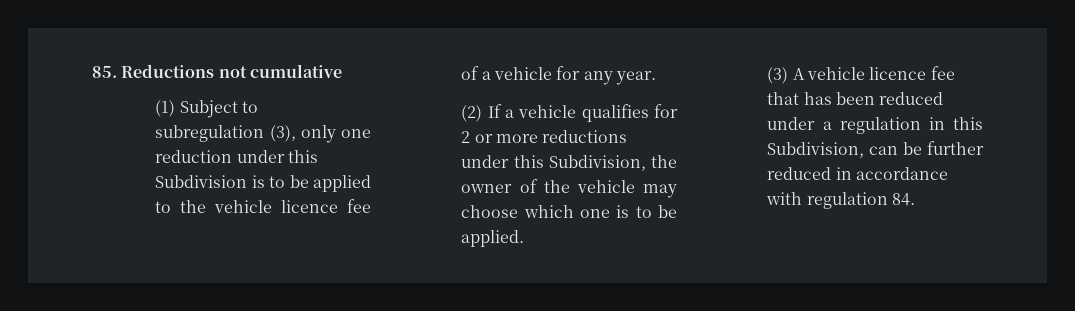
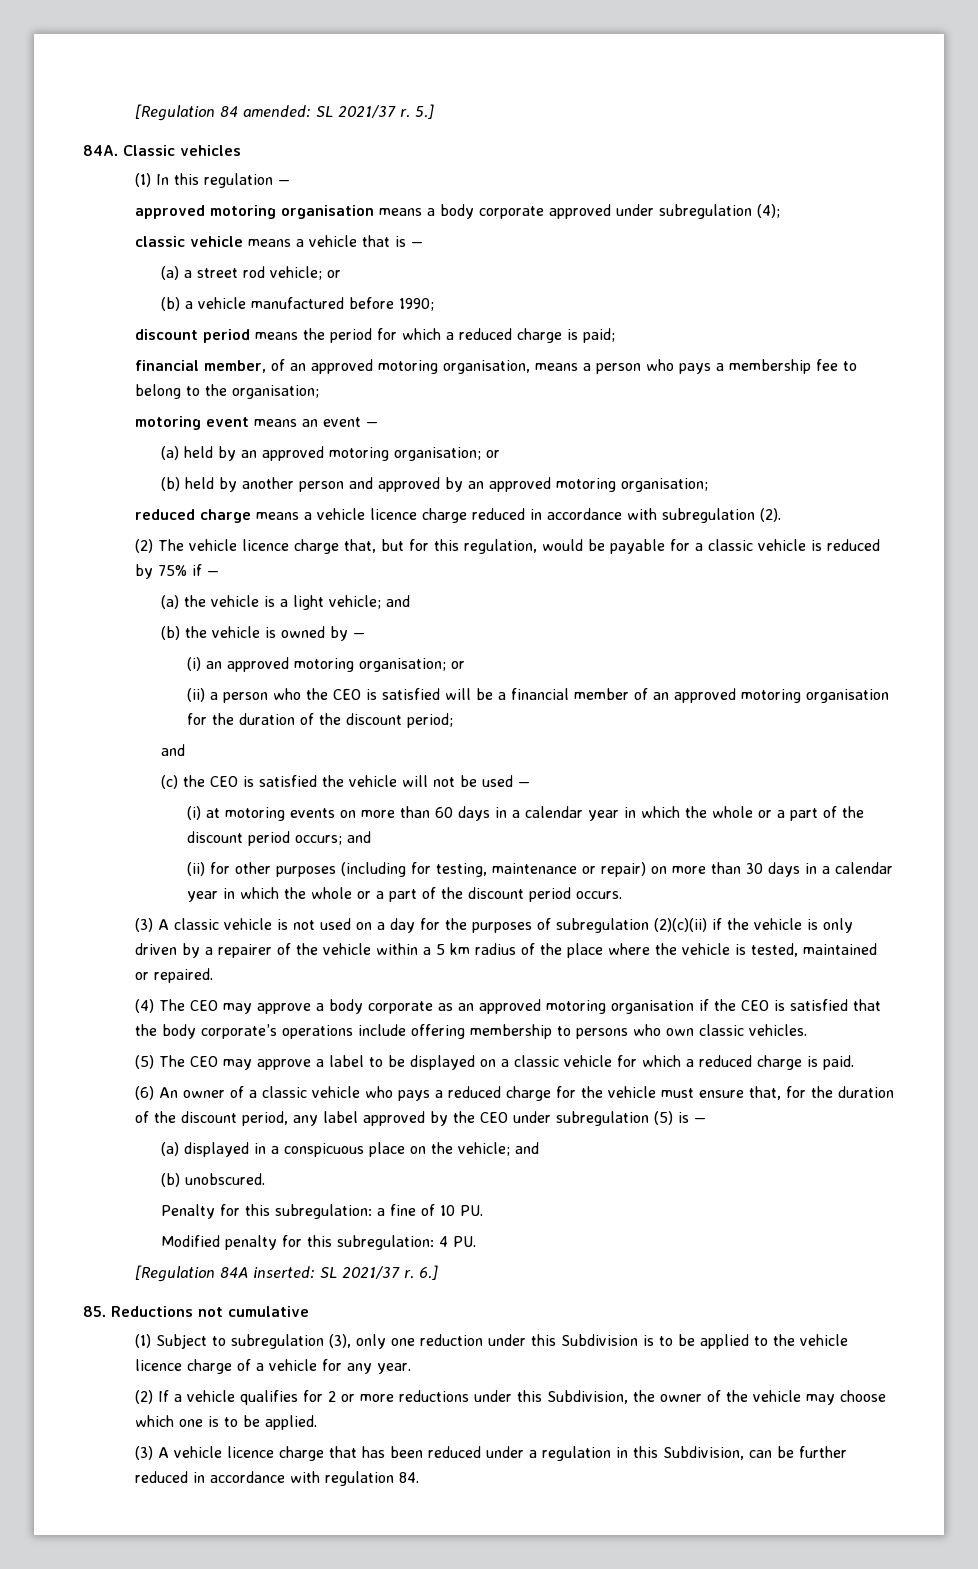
+ [Regulation 84 amended: SL 2021/37 r. 5.]
+ 84A. Classic vehicles
+ (1) In this regulation —
+ approved motoring organisation means a body corporate approved under subregulation (4);
+ classic vehicle means a vehicle that is —
+ (a) a street rod vehicle; or
+ (b) a vehicle manufactured before 1990;
+ discount period means the period for which a reduced charge is paid;
+ financial member, of an approved motoring organisation, means a person who pays a membership fee to belong to the organisation;
+ motoring event means an event —
+ (a) held by an approved motoring organisation; or
+ (b) held by another person and approved by an approved motoring organisation;
+ reduced charge means a vehicle licence charge reduced in accordance with subregulation (2).
+ (2) The vehicle licence charge that, but for this regulation, would be payable for a classic vehicle is reduced by 75% if —
+ (a) the vehicle is a light vehicle; and
+ (b) the vehicle is owned by —
+ (i) an approved motoring organisation; or
+ (ii) a person who the CEO is satisfied will be a financial member of an approved motoring organisation for the duration of the discount period;
+ and
+ (c) the CEO is satisfied the vehicle will not be used —
+ (i) at motoring events on more than 60 days in a calendar year in which the whole or a part of the discount period occurs; and
+ (ii) for other purposes (including for testing, maintenance or repair) on more than 30 days in a calendar year in which the whole or a part of the discount period occurs.
+ (3) A classic vehicle is not used on a day for the purposes of subregulation (2)(c)(ii) if the vehicle is only driven by a repairer of the vehicle within a 5 km radius of the place where the vehicle is tested, maintained or repaired.
+ (4) The CEO may approve a body corporate as an approved motoring organisation if the CEO is satisfied that the body corporate’s operations include offering membership to persons who own classic vehicles.
+ (5) The CEO may approve a label to be displayed on a classic vehicle for which a reduced charge is paid.
+ (6) An owner of a classic vehicle who pays a reduced charge for the vehicle must ensure that, for the duration of the discount period, any label approved by the CEO under subregulation (5) is —
+ (a) displayed in a conspicuous place on the vehicle; and
+ (b) unobscured.
+ Penalty for this subregulation: a fine of 10 PU.
+ Modified penalty for this subregulation: 4 PU.
+ [Regulation 84A inserted: SL 2021/37 r. 6.]
- (1) Subject to subregulation (3), only one reduction under this Subdivision is to be applied to the vehicle licence fee of a vehicle for any year.
+ (1) Subject to subregulation (3), only one reduction under this Subdivision is to be applied to the vehicle licence charge of a vehicle for any year.
- (3) A vehicle licence fee that has been reduced under a regulation in this Subdivision, can be further reduced in accordance with regulation 84.
+ (3) A vehicle licence charge that has been reduced under a regulation in this Subdivision, can be further reduced in accordance with regulation 84.

